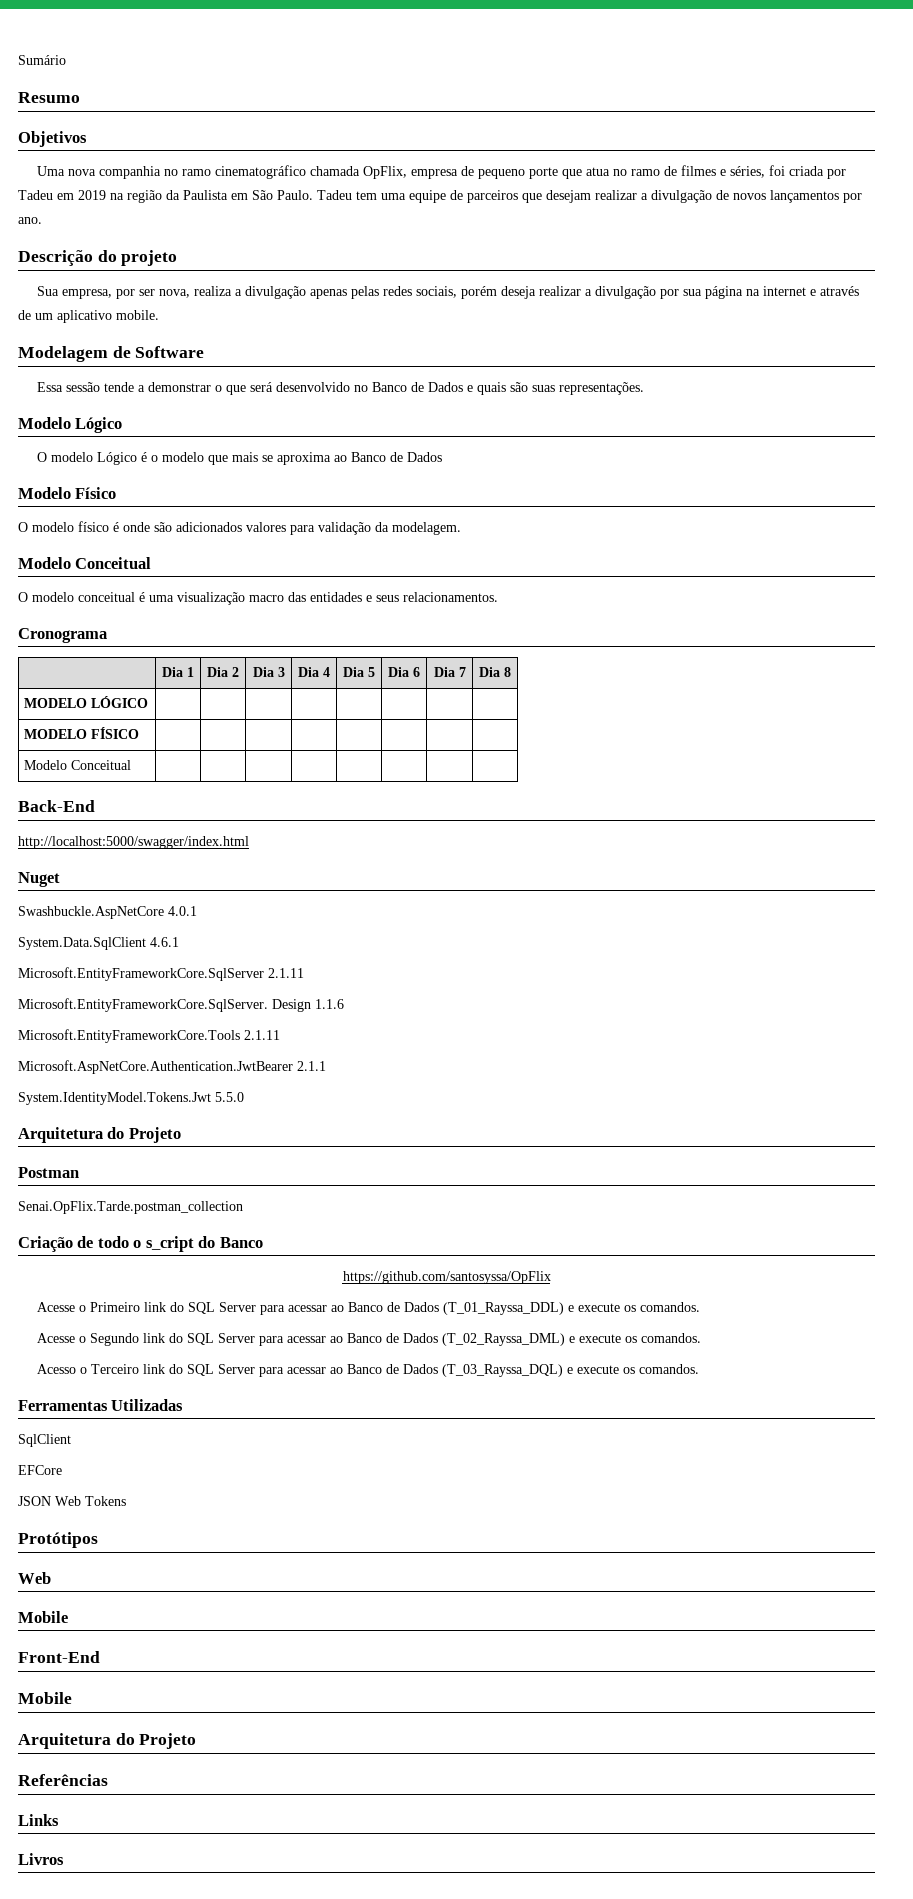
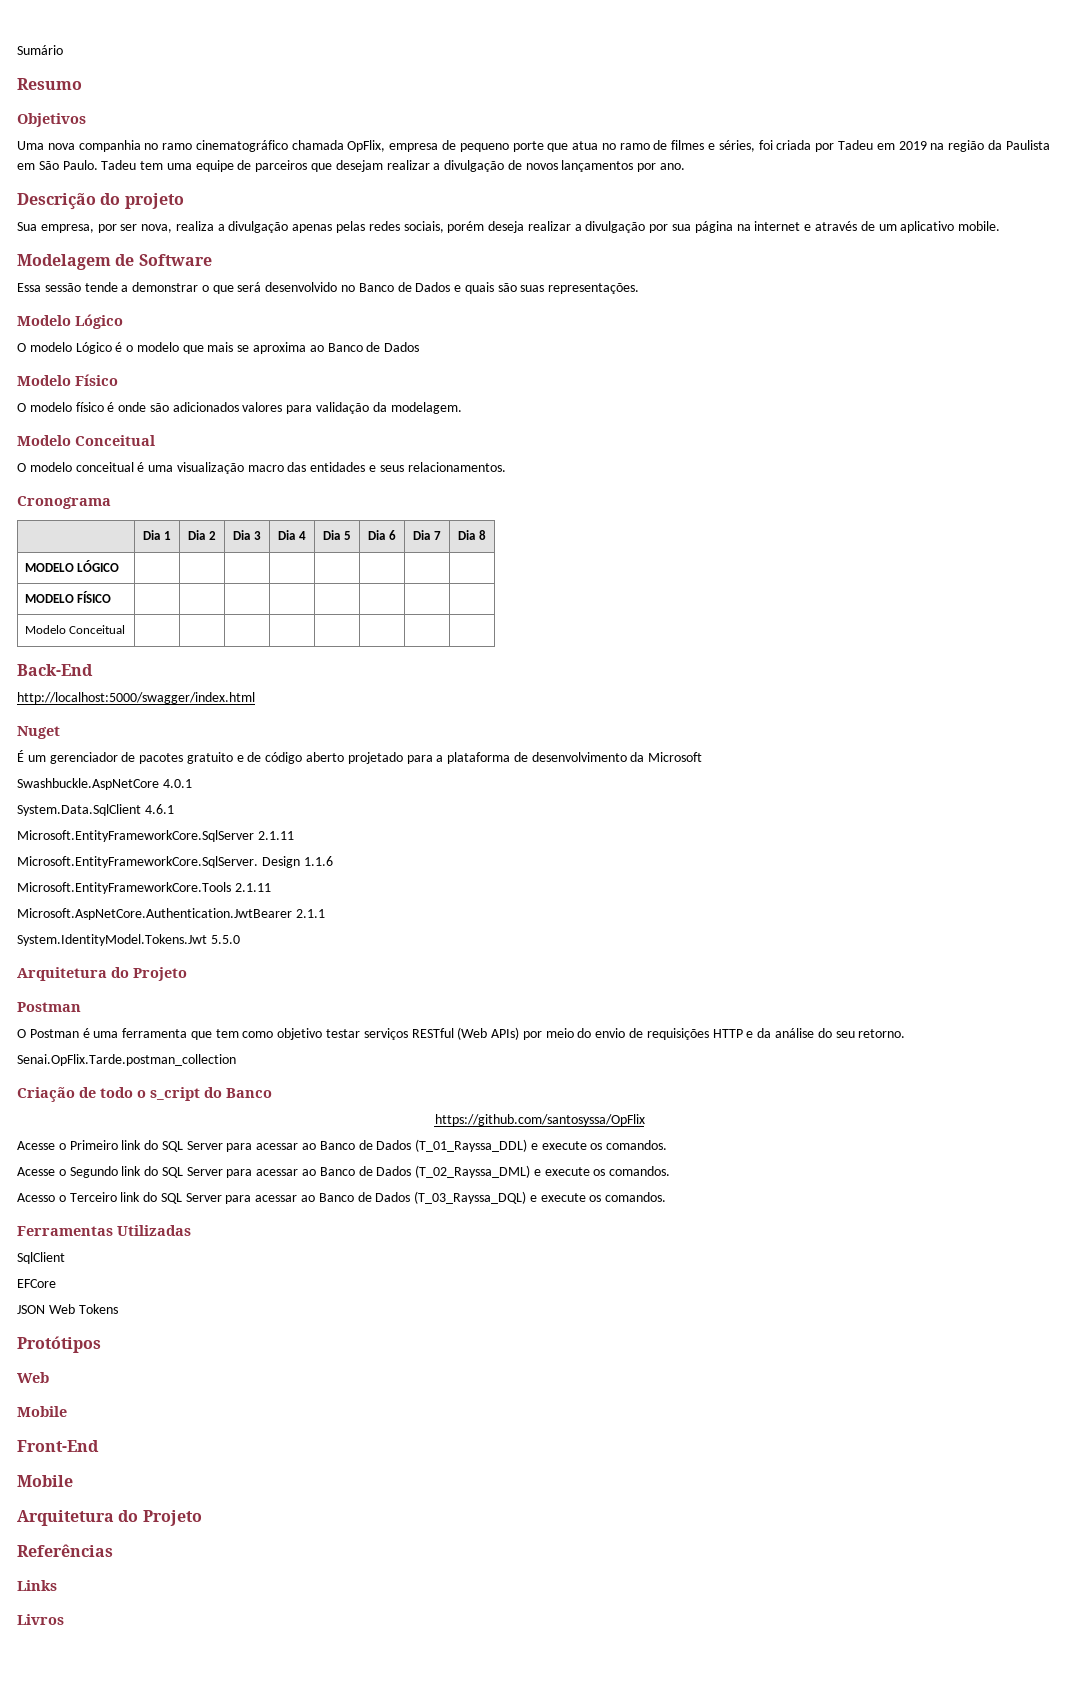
+ É um gerenciador de pacotes gratuito e de código aberto projetado para a plataforma de desenvolvimento da Microsoft
+ O Postman é uma ferramenta que tem como objetivo testar serviços RESTful (Web APIs) por meio do envio de requisições HTTP e da análise do seu retorno.

